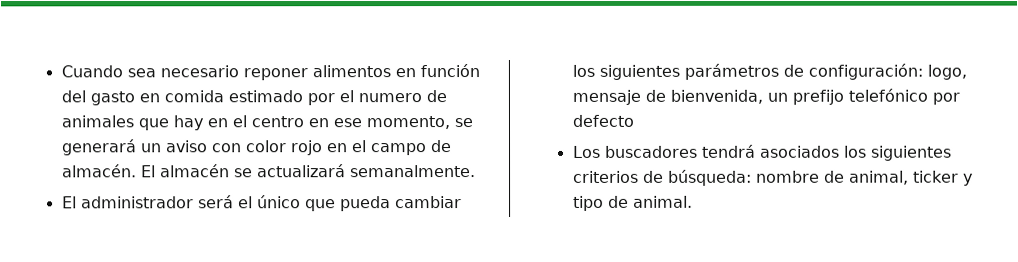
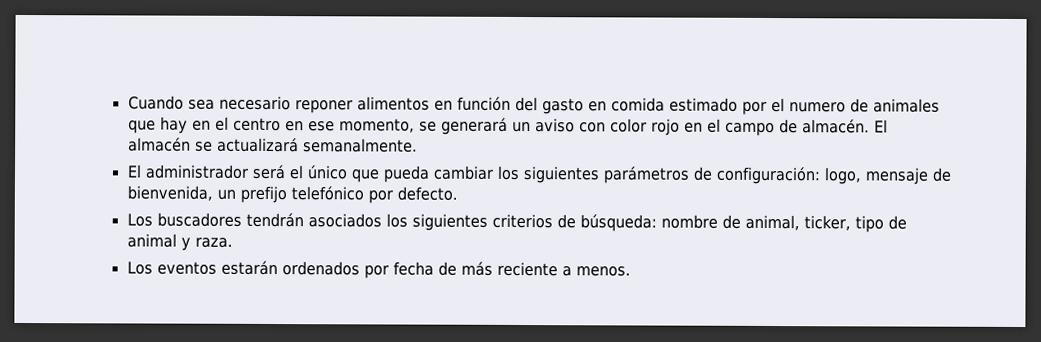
- El administrador será el único que pueda cambiar los siguientes parámetros de configuración: logo, mensaje de bienvenida, un prefijo telefónico por defecto
+ El administrador será el único que pueda cambiar los siguientes parámetros de configuración: logo, mensaje de bienvenida, un prefijo telefónico por defecto.
- Los buscadores tendrá asociados los siguientes criterios de búsqueda: nombre de animal, ticker y tipo de animal.
+ Los buscadores tendrán asociados los siguientes criterios de búsqueda: nombre de animal, ticker, tipo de animal y raza.
+ Los eventos estarán ordenados por fecha de más reciente a menos.

